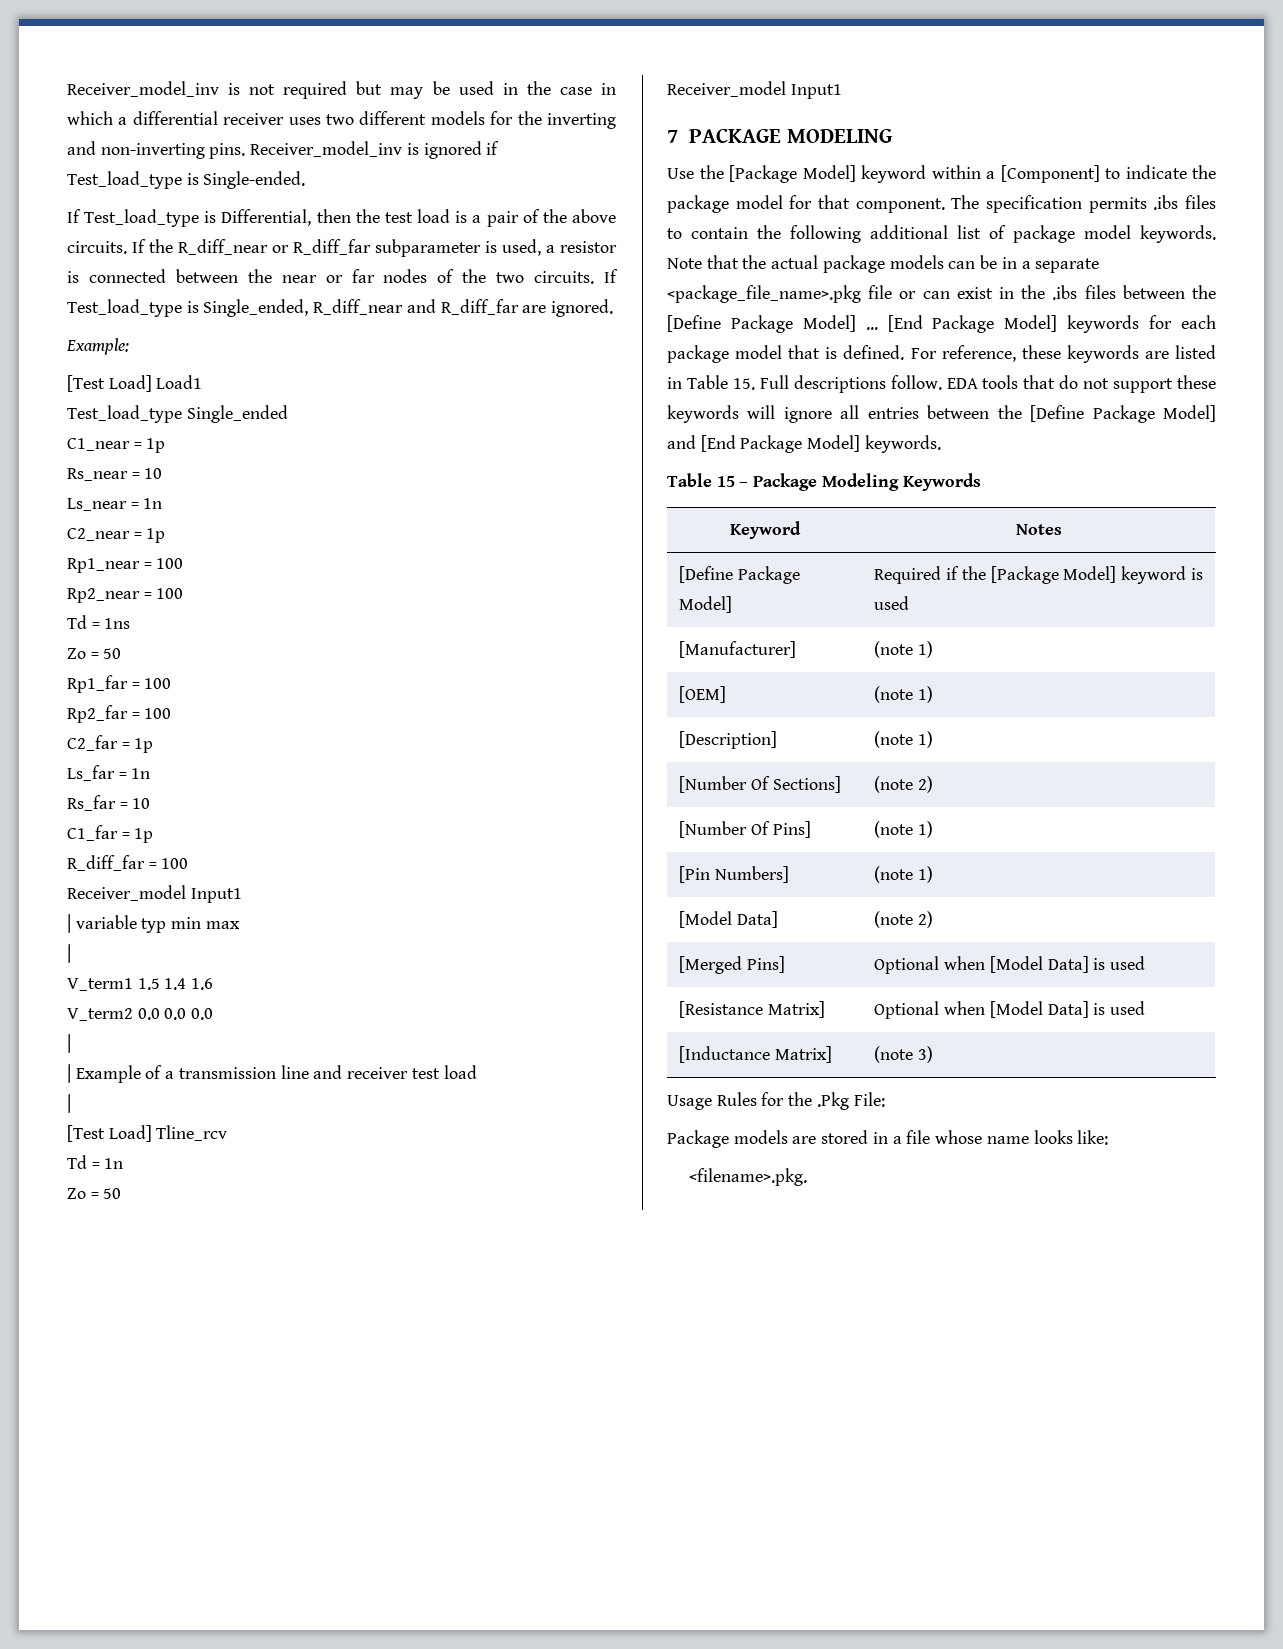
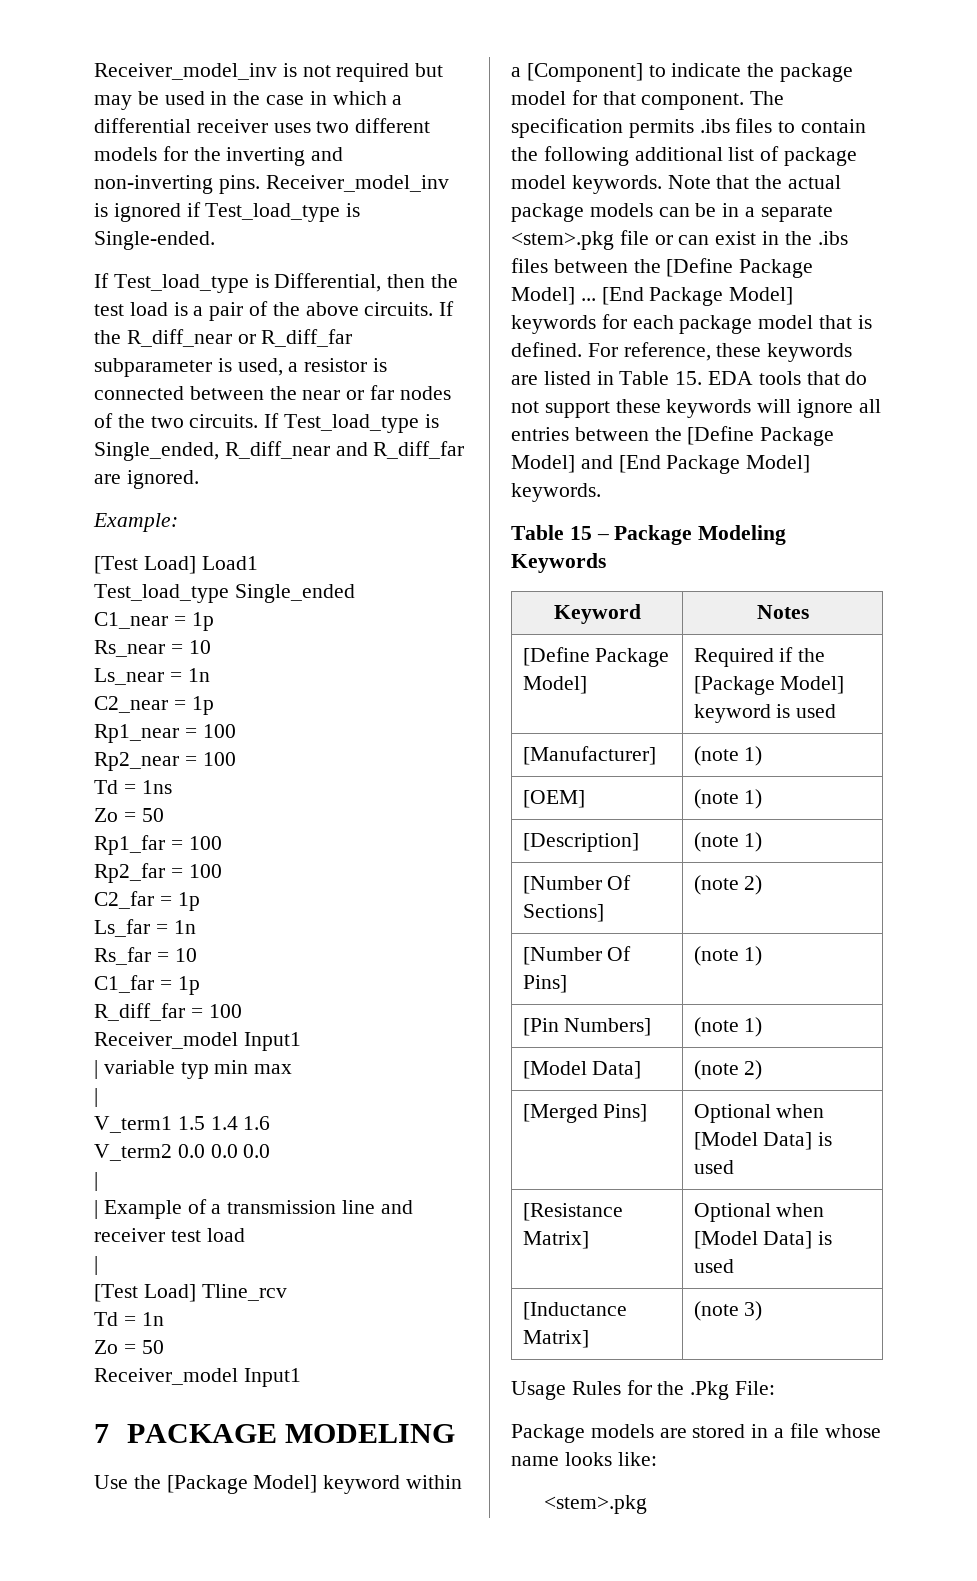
- Note that the actual package models can be in a separate <package_file_name>.pkg file or can exist in the .ibs files between the [Define Package Model] ...
+ Note that the actual package models can be in a separate <stem>.pkg file or can exist in the .ibs files between the [Define Package Model] ...
- For reference, these keywords are listed in Table 15. Full descriptions follow. EDA tools that do not support these keywords will ignore all entries between the [Define Package Model] and [End Package Model] keywords.
+ For reference, these keywords are listed in Table 15. EDA tools that do not support these keywords will ignore all entries between the [Define Package Model] and [End Package Model] keywords.
  Package models are stored in a file whose name looks like:
- <filename>.pkg.
+ <stem>.pkg

